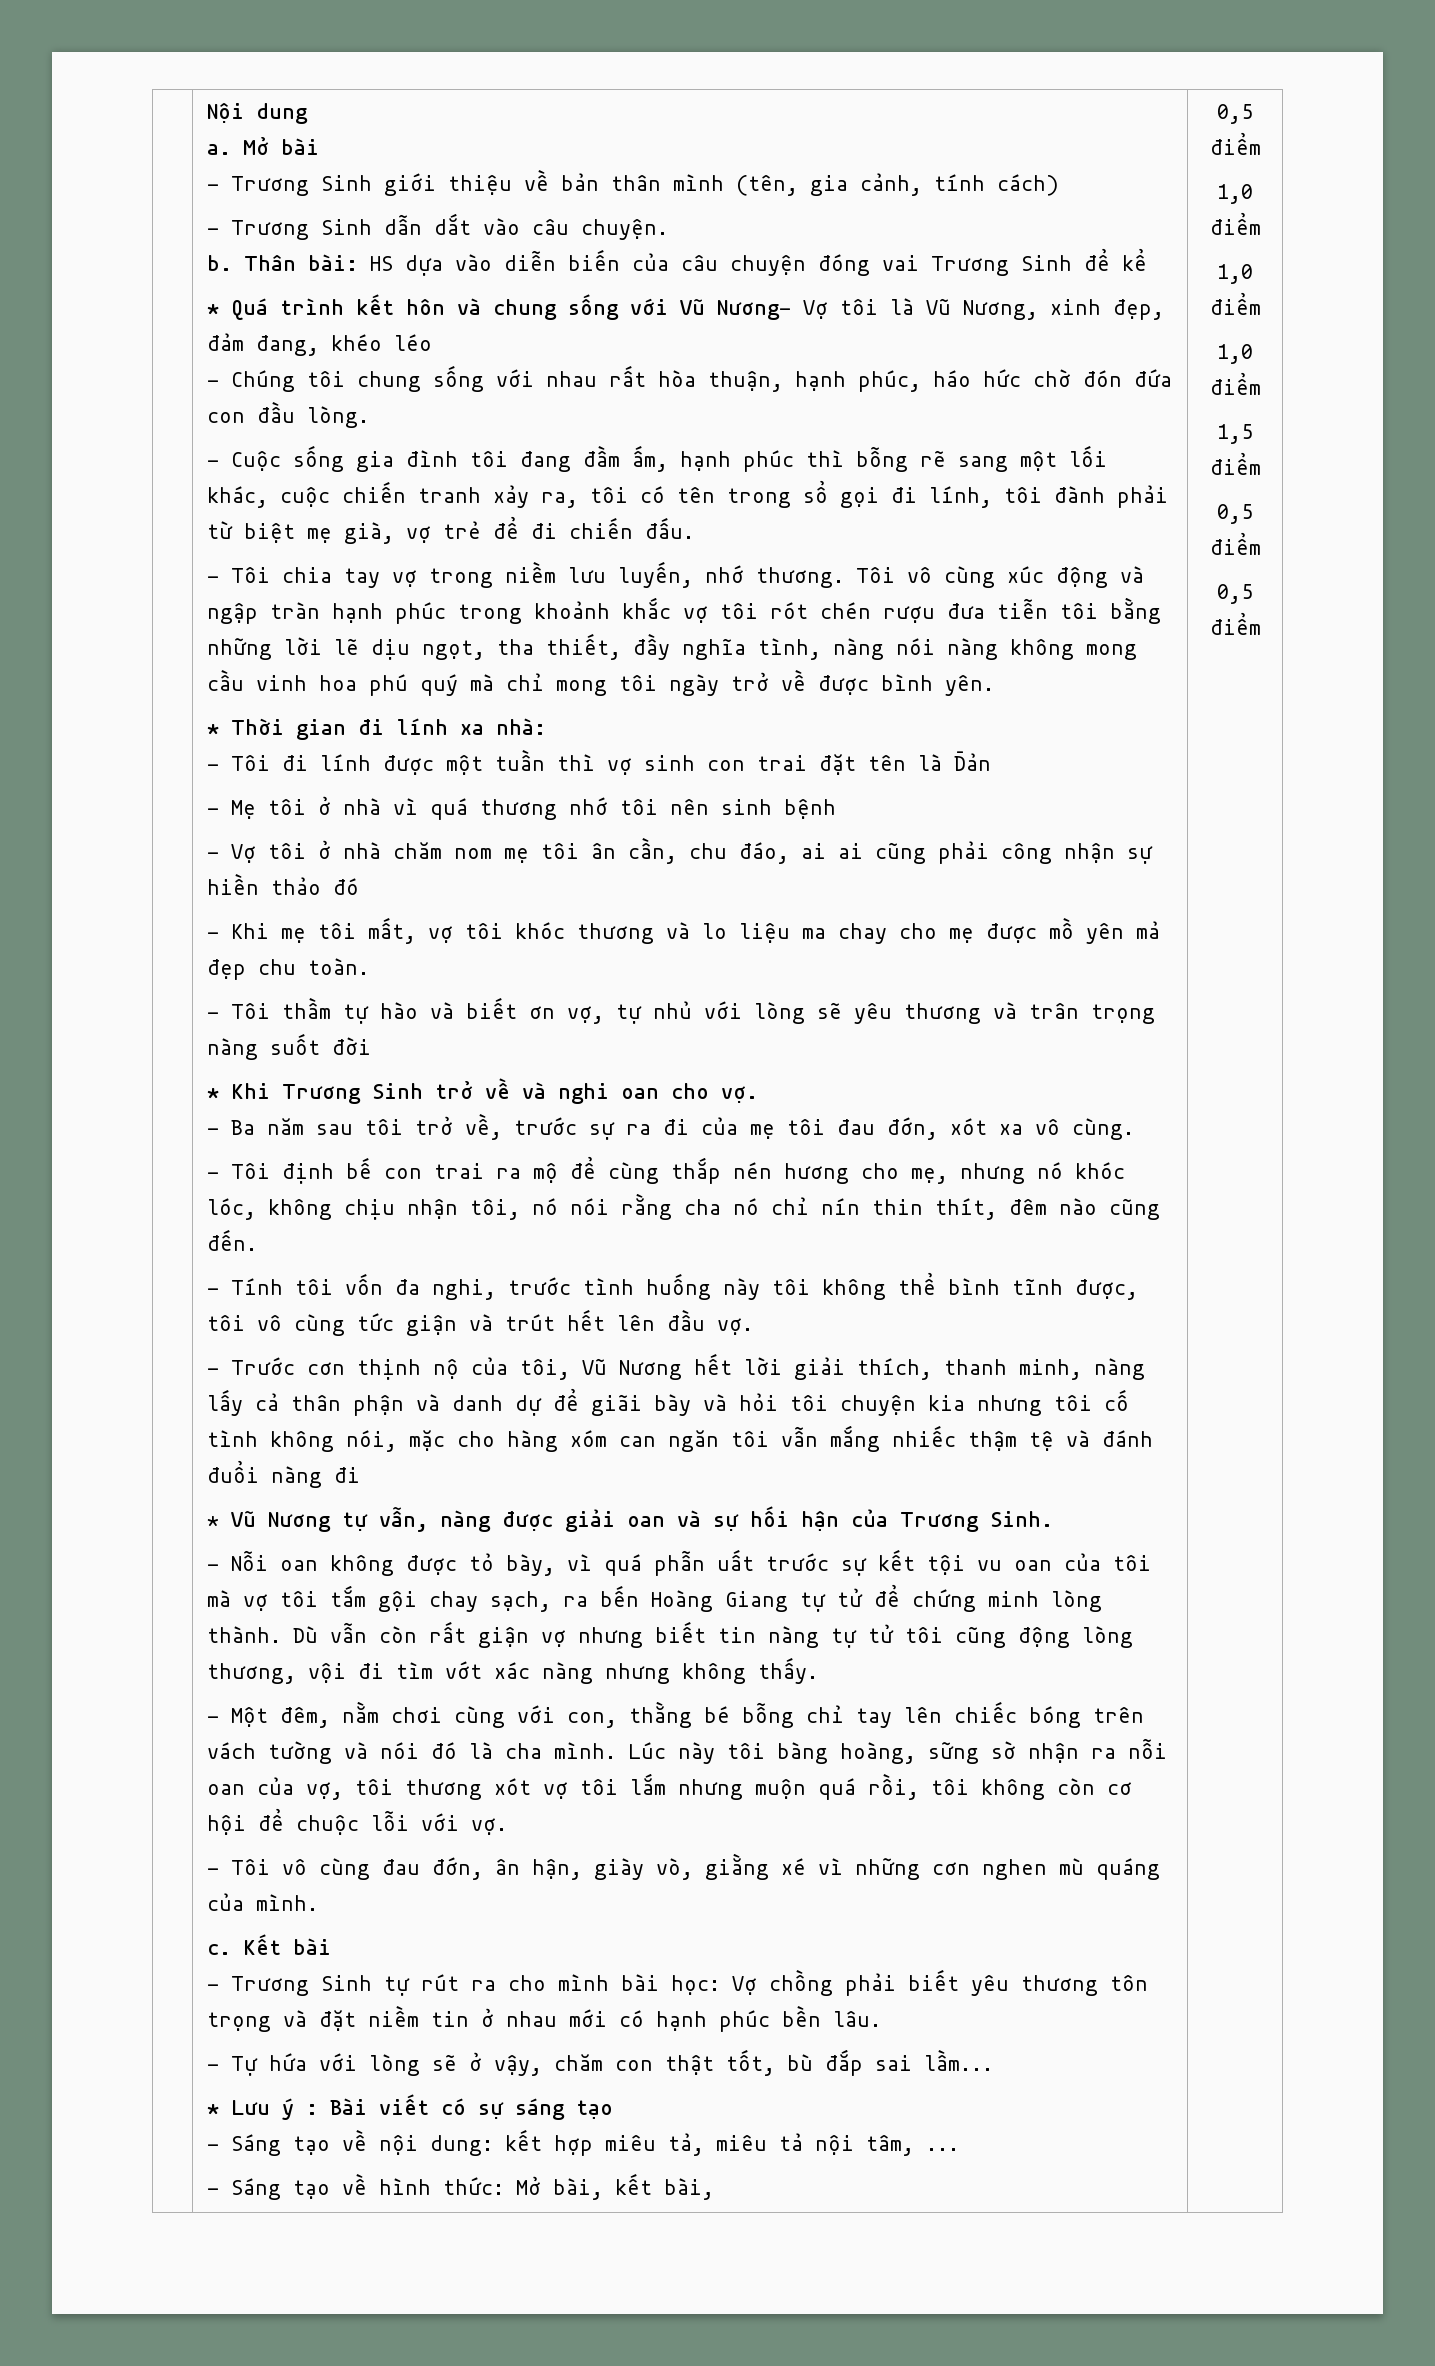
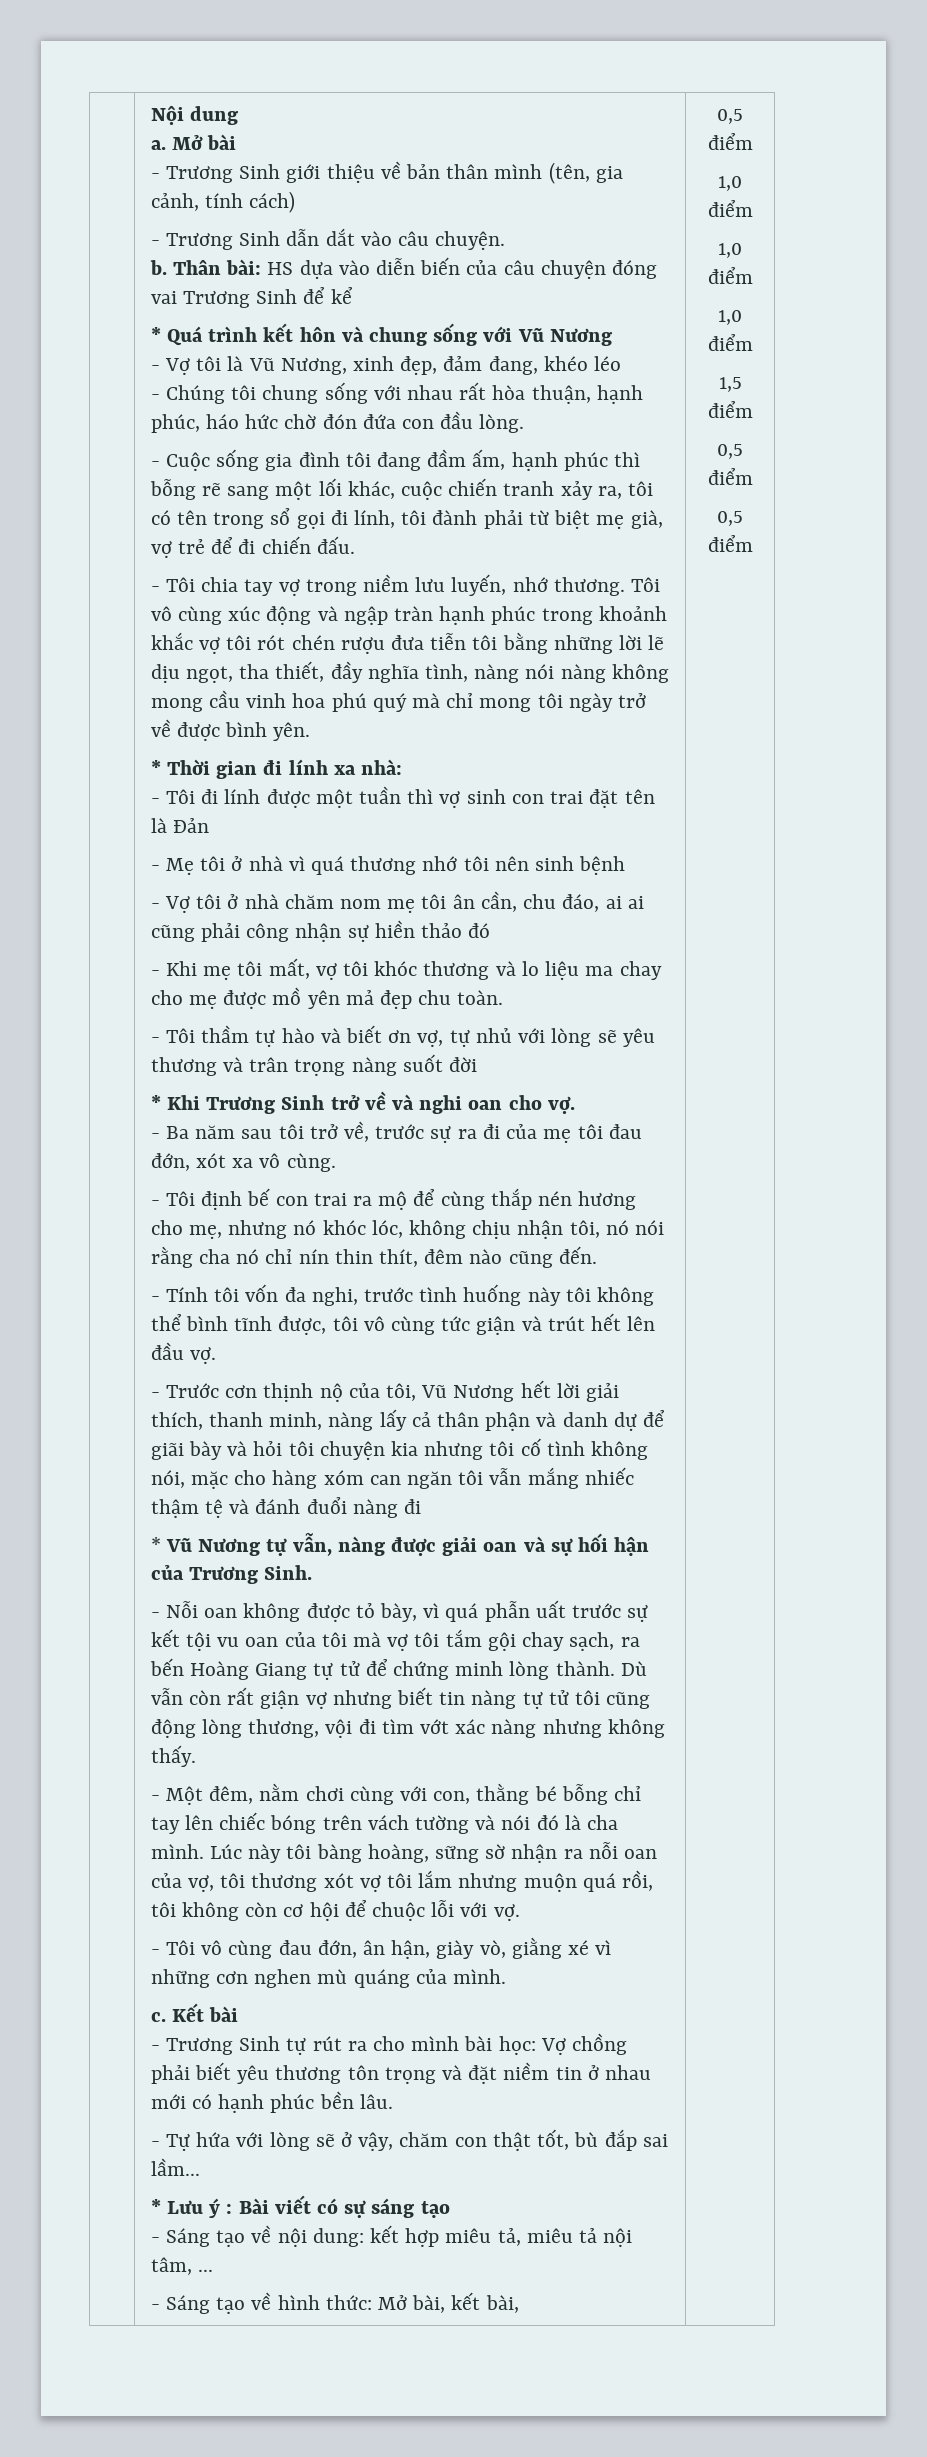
- * Quá trình kết hôn và chung sống với Vũ Nương- Vợ tôi là Vũ Nương, xinh đẹp, đảm đang, khéo léo
+ * Quá trình kết hôn và chung sống với Vũ Nương
+ - Vợ tôi là Vũ Nương, xinh đẹp, đảm đang, khéo léo

